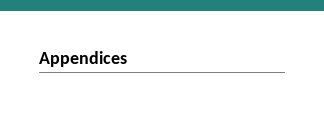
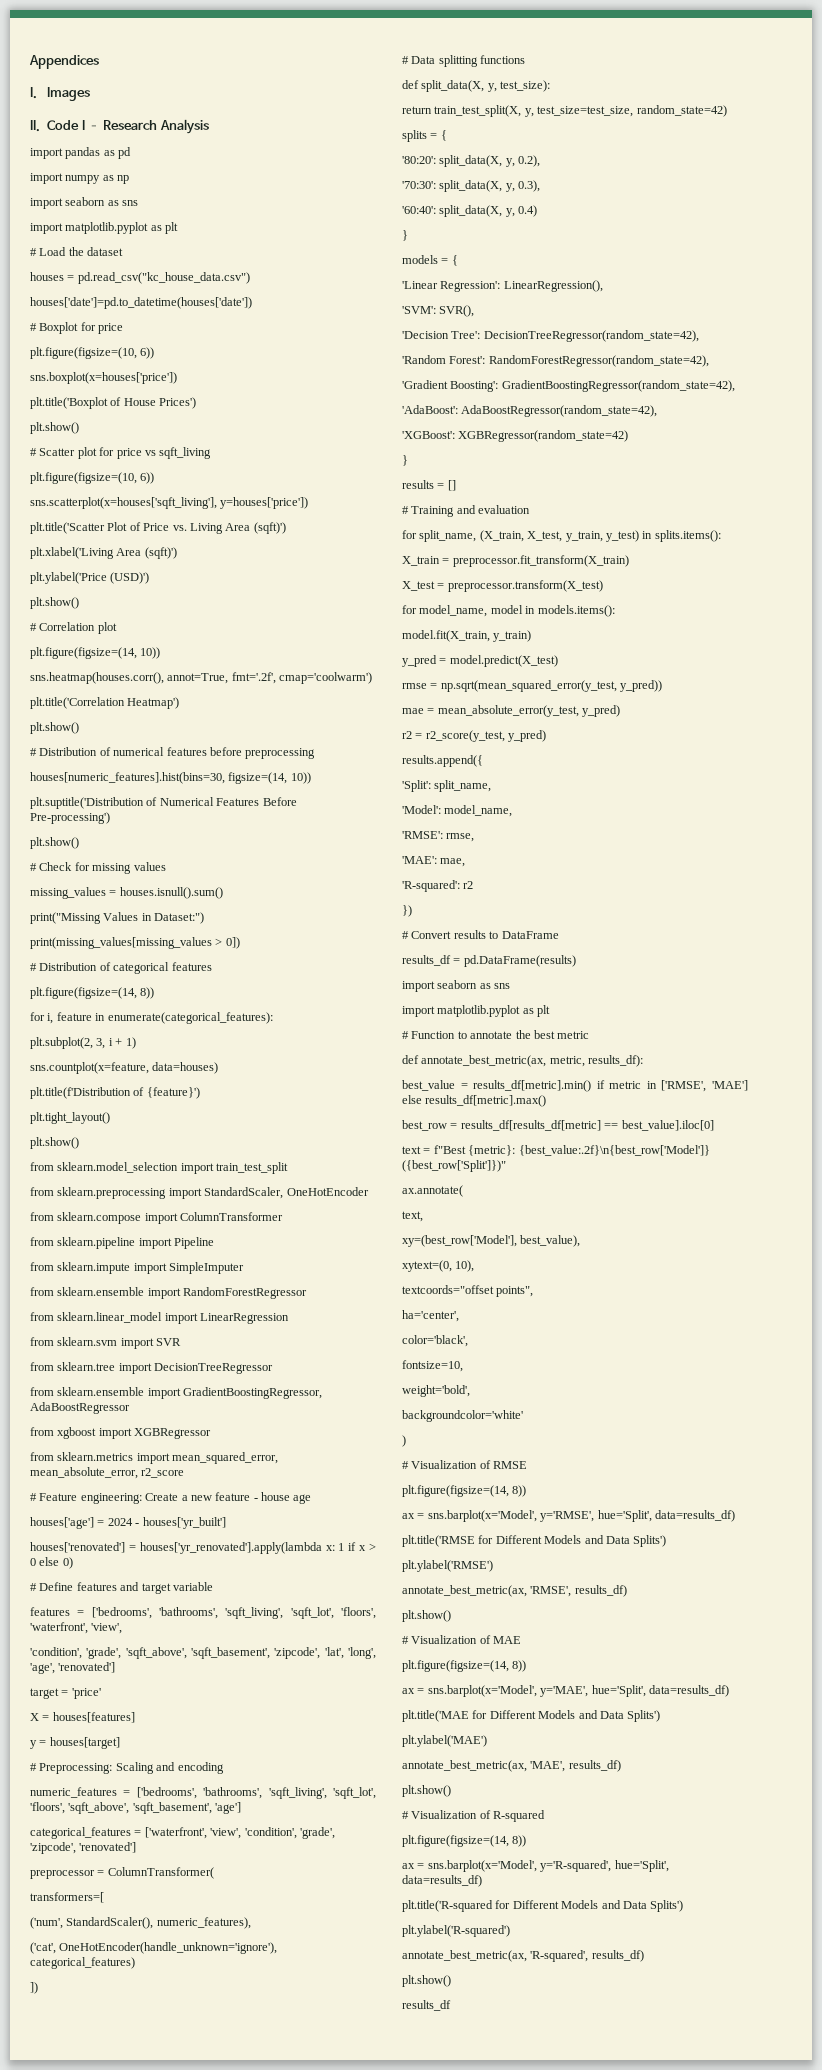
+ I. Images
+ II. Code I – Research Analysis
+ import pandas as pd
+ import numpy as np
+ import seaborn as sns
+ import matplotlib.pyplot as plt
+ # Load the dataset
+ houses = pd.read_csv("kc_house_data.csv")
+ houses['date']=pd.to_datetime(houses['date'])
+ # Boxplot for price
+ plt.figure(figsize=(10, 6))
+ sns.boxplot(x=houses['price'])
+ plt.title('Boxplot of House Prices')
+ plt.show()
+ # Scatter plot for price vs sqft_living
+ plt.figure(figsize=(10, 6))
+ sns.scatterplot(x=houses['sqft_living'], y=houses['price'])
+ plt.title('Scatter Plot of Price vs. Living Area (sqft)')
+ plt.xlabel('Living Area (sqft)')
+ plt.ylabel('Price (USD)')
+ plt.show()
+ # Correlation plot
+ plt.figure(figsize=(14, 10))
+ sns.heatmap(houses.corr(), annot=True, fmt='.2f', cmap='coolwarm')
+ plt.title('Correlation Heatmap')
+ plt.show()
+ # Distribution of numerical features before preprocessing
+ houses[numeric_features].hist(bins=30, figsize=(14, 10))
+ plt.suptitle('Distribution of Numerical Features Before Pre-processing')
+ plt.show()
+ # Check for missing values
+ missing_values = houses.isnull().sum()
+ print("Missing Values in Dataset:")
+ print(missing_values[missing_values > 0])
+ # Distribution of categorical features
+ plt.figure(figsize=(14, 8))
+ for i, feature in enumerate(categorical_features):
+ plt.subplot(2, 3, i + 1)
+ sns.countplot(x=feature, data=houses)
+ plt.title(f'Distribution of {feature}')
+ plt.tight_layout()
+ plt.show()
+ from sklearn.model_selection import train_test_split
+ from sklearn.preprocessing import StandardScaler, OneHotEncoder
+ from sklearn.compose import ColumnTransformer
+ from sklearn.pipeline import Pipeline
+ from sklearn.impute import SimpleImputer
+ from sklearn.ensemble import RandomForestRegressor
+ from sklearn.linear_model import LinearRegression
+ from sklearn.svm import SVR
+ from sklearn.tree import DecisionTreeRegressor
+ from sklearn.ensemble import GradientBoostingRegressor, AdaBoostRegressor
+ from xgboost import XGBRegressor
+ from sklearn.metrics import mean_squared_error, mean_absolute_error, r2_score
+ # Feature engineering: Create a new feature - house age
+ houses['age'] = 2024 - houses['yr_built']
+ houses['renovated'] = houses['yr_renovated'].apply(lambda x: 1 if x > 0 else 0)
+ # Define features and target variable
+ features = ['bedrooms', 'bathrooms', 'sqft_living', 'sqft_lot', 'floors', 'waterfront', 'view',
+ 'condition', 'grade', 'sqft_above', 'sqft_basement', 'zipcode', 'lat', 'long', 'age', 'renovated']
+ target = 'price'
+ X = houses[features]
+ y = houses[target]
+ # Preprocessing: Scaling and encoding
+ numeric_features = ['bedrooms', 'bathrooms', 'sqft_living', 'sqft_lot', 'floors', 'sqft_above', 'sqft_basement', 'age']
+ categorical_features = ['waterfront', 'view', 'condition', 'grade', 'zipcode', 'renovated']
+ preprocessor = ColumnTransformer(
+ transformers=[
+ ('num', StandardScaler(), numeric_features),
+ ('cat', OneHotEncoder(handle_unknown='ignore'), categorical_features)
+ ])
+ # Data splitting functions
+ def split_data(X, y, test_size):
+ return train_test_split(X, y, test_size=test_size, random_state=42)
+ splits = {
+ '80:20': split_data(X, y, 0.2),
+ '70:30': split_data(X, y, 0.3),
+ '60:40': split_data(X, y, 0.4)
+ }
+ models = {
+ 'Linear Regression': LinearRegression(),
+ 'SVM': SVR(),
+ 'Decision Tree': DecisionTreeRegressor(random_state=42),
+ 'Random Forest': RandomForestRegressor(random_state=42),
+ 'Gradient Boosting': GradientBoostingRegressor(random_state=42),
+ 'AdaBoost': AdaBoostRegressor(random_state=42),
+ 'XGBoost': XGBRegressor(random_state=42)
+ }
+ results = []
+ # Training and evaluation
+ for split_name, (X_train, X_test, y_train, y_test) in splits.items():
+ X_train = preprocessor.fit_transform(X_train)
+ X_test = preprocessor.transform(X_test)
+ for model_name, model in models.items():
+ model.fit(X_train, y_train)
+ y_pred = model.predict(X_test)
+ rmse = np.sqrt(mean_squared_error(y_test, y_pred))
+ mae = mean_absolute_error(y_test, y_pred)
+ r2 = r2_score(y_test, y_pred)
+ results.append({
+ 'Split': split_name,
+ 'Model': model_name,
+ 'RMSE': rmse,
+ 'MAE': mae,
+ 'R-squared': r2
+ })
+ # Convert results to DataFrame
+ results_df = pd.DataFrame(results)
+ import seaborn as sns
+ import matplotlib.pyplot as plt
+ # Function to annotate the best metric
+ def annotate_best_metric(ax, metric, results_df):
+ best_value = results_df[metric].min() if metric in ['RMSE', 'MAE'] else results_df[metric].max()
+ best_row = results_df[results_df[metric] == best_value].iloc[0]
+ text = f"Best {metric}: {best_value:.2f}\n{best_row['Model']} ({best_row['Split']})"
+ ax.annotate(
+ text,
+ xy=(best_row['Model'], best_value),
+ xytext=(0, 10),
+ textcoords="offset points",
+ ha='center',
+ color='black',
+ fontsize=10,
+ weight='bold',
+ backgroundcolor='white'
+ )
+ # Visualization of RMSE
+ plt.figure(figsize=(14, 8))
+ ax = sns.barplot(x='Model', y='RMSE', hue='Split', data=results_df)
+ plt.title('RMSE for Different Models and Data Splits')
+ plt.ylabel('RMSE')
+ annotate_best_metric(ax, 'RMSE', results_df)
+ plt.show()
+ # Visualization of MAE
+ plt.figure(figsize=(14, 8))
+ ax = sns.barplot(x='Model', y='MAE', hue='Split', data=results_df)
+ plt.title('MAE for Different Models and Data Splits')
+ plt.ylabel('MAE')
+ annotate_best_metric(ax, 'MAE', results_df)
+ plt.show()
+ # Visualization of R-squared
+ plt.figure(figsize=(14, 8))
+ ax = sns.barplot(x='Model', y='R-squared', hue='Split', data=results_df)
+ plt.title('R-squared for Different Models and Data Splits')
+ plt.ylabel('R-squared')
+ annotate_best_metric(ax, 'R-squared', results_df)
+ plt.show()
+ results_df

